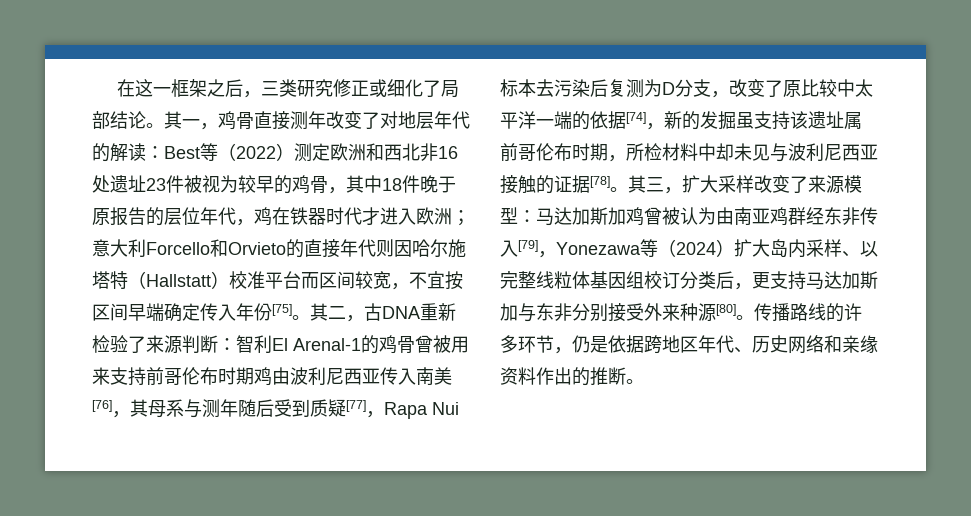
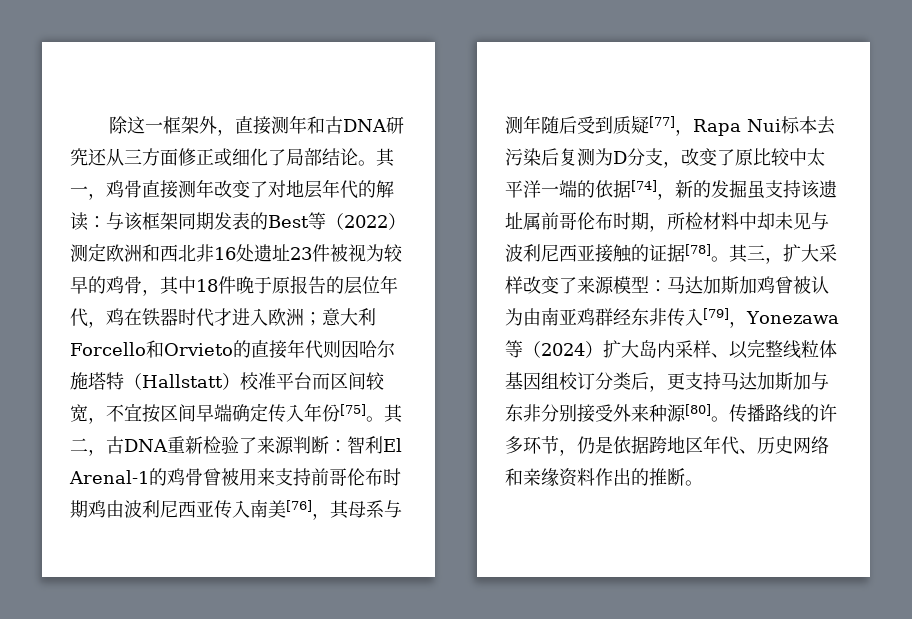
- 在这一框架之后，三类研究修正或细化了局部结论。
+ 除这一框架外，直接测年和古DNA研究还从三方面修正或细化了局部结论。
- Best等（2022）测定欧洲和西北非16处遗址23件被视为较早的鸡骨，其中18件晚于原报告的层位年代，鸡在铁器时代才进入欧洲；
+ 与该框架同期发表的Best等（2022）测定欧洲和西北非16处遗址23件被视为较早的鸡骨，其中18件晚于原报告的层位年代，鸡在铁器时代才进入欧洲；

